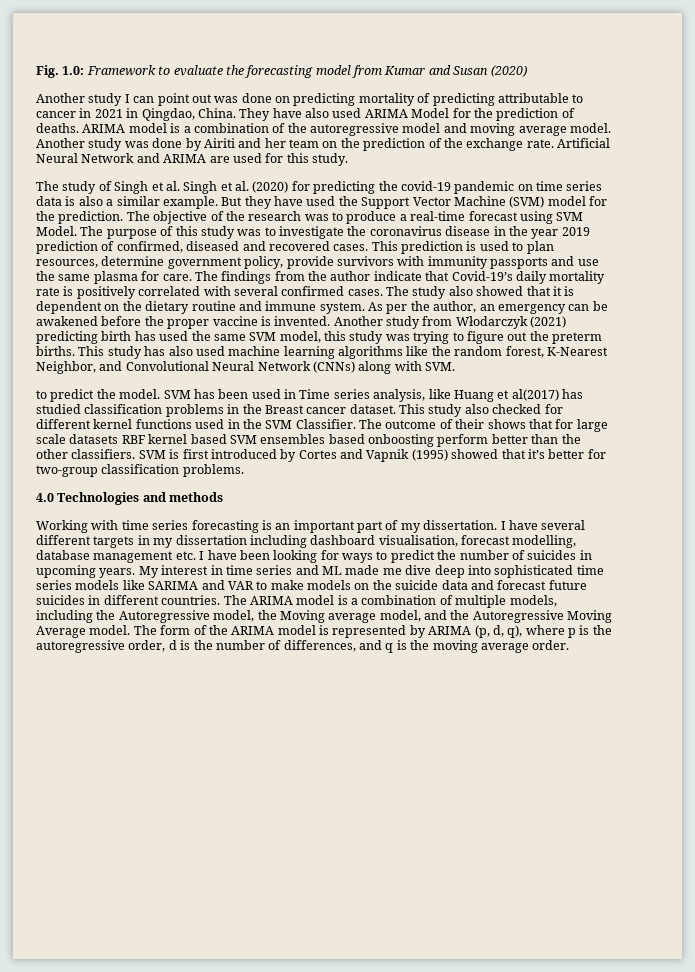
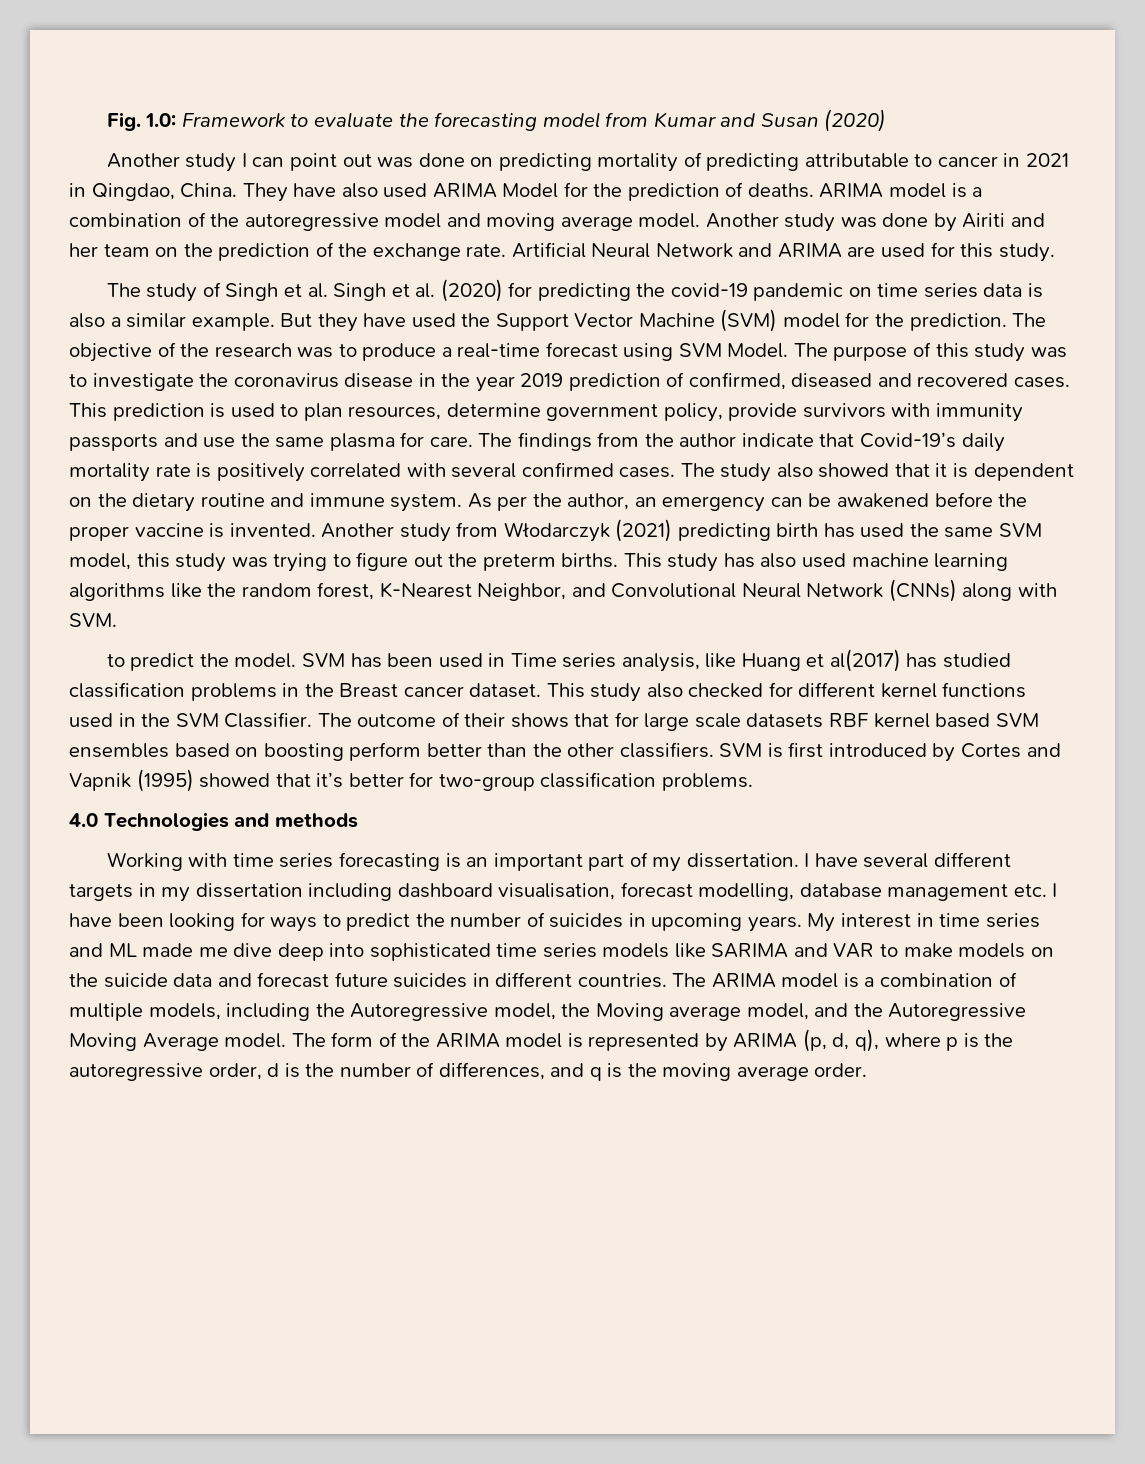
- The outcome of their shows that for large scale datasets RBF kernel based SVM ensembles based onboosting perform better than the other classifiers.
+ The outcome of their shows that for large scale datasets RBF kernel based SVM ensembles based on boosting perform better than the other classifiers.

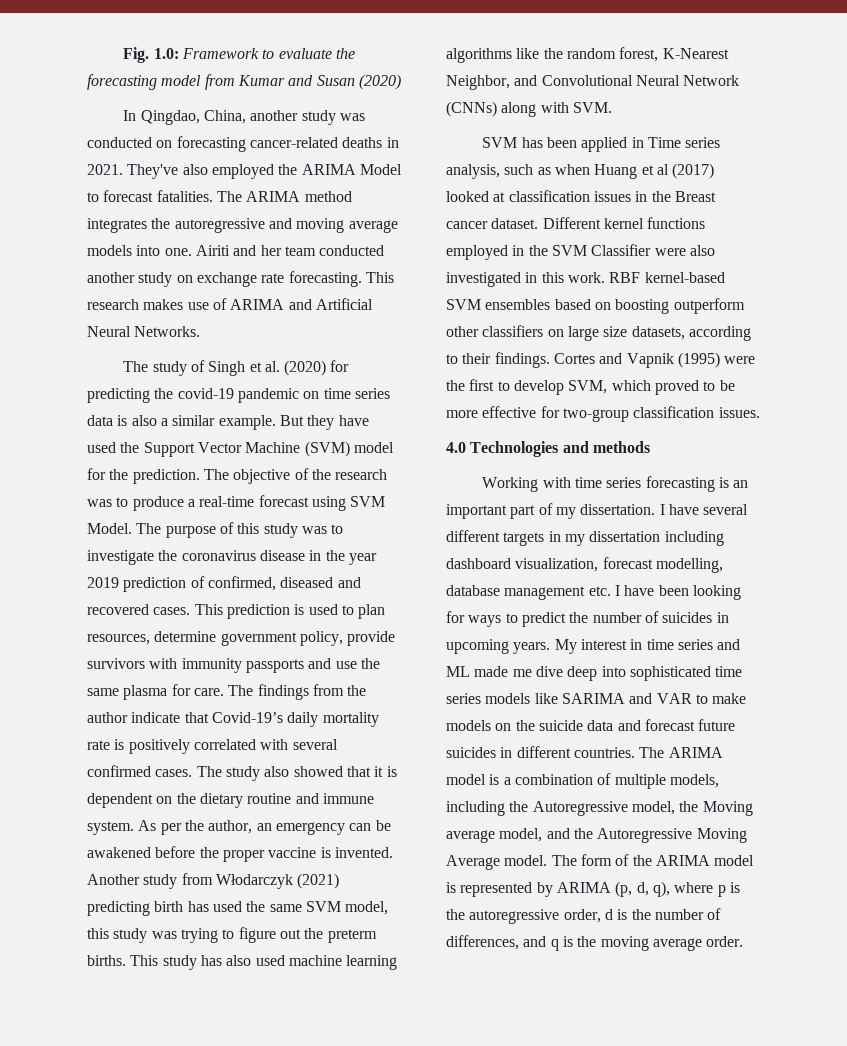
- Another study I can point out was done on predicting mortality of predicting attributable to cancer in 2021 in Qingdao, China. They have also used ARIMA Model for the prediction of deaths. ARIMA model is a combination of the autoregressive model and moving average model. Another study was done by Airiti and her team on the prediction of the exchange rate. Artificial Neural Network and ARIMA are used for this study.
+ In Qingdao, China, another study was conducted on forecasting cancer-related deaths in 2021. They've also employed the ARIMA Model to forecast fatalities. The ARIMA method integrates the autoregressive and moving average models into one. Airiti and her team conducted another study on exchange rate forecasting. This research makes use of ARIMA and Artificial Neural Networks.
- The study of Singh et al. Singh et al. (2020) for predicting the covid-19 pandemic on time series data is also a similar example.
+ The study of Singh et al. (2020) for predicting the covid-19 pandemic on time series data is also a similar example.
- to predict the model. SVM has been used in Time series analysis, like Huang et al(2017) has studied classification problems in the Breast cancer dataset.
+ SVM has been applied in Time series analysis, such as when Huang et al (2017) looked at classification issues in the Breast cancer dataset.
- This study also checked for different kernel functions used in the SVM Classifier. The outcome of their shows that for large scale datasets RBF kernel based SVM ensembles based on boosting perform better than the other classifiers. SVM is first introduced by Cortes and Vapnik (1995) showed that it’s better for two-group classification problems.
+ Different kernel functions employed in the SVM Classifier were also investigated in this work. RBF kernel-based SVM ensembles based on boosting outperform other classifiers on large size datasets, according to their findings. Cortes and Vapnik (1995) were the first to develop SVM, which proved to be more effective for two-group classification issues.
- I have several different targets in my dissertation including dashboard visualisation, forecast modelling, database management etc. I have been looking for ways to predict the number of suicides in upcoming years.
+ I have several different targets in my dissertation including dashboard visualization, forecast modelling, database management etc. I have been looking for ways to predict the number of suicides in upcoming years.

